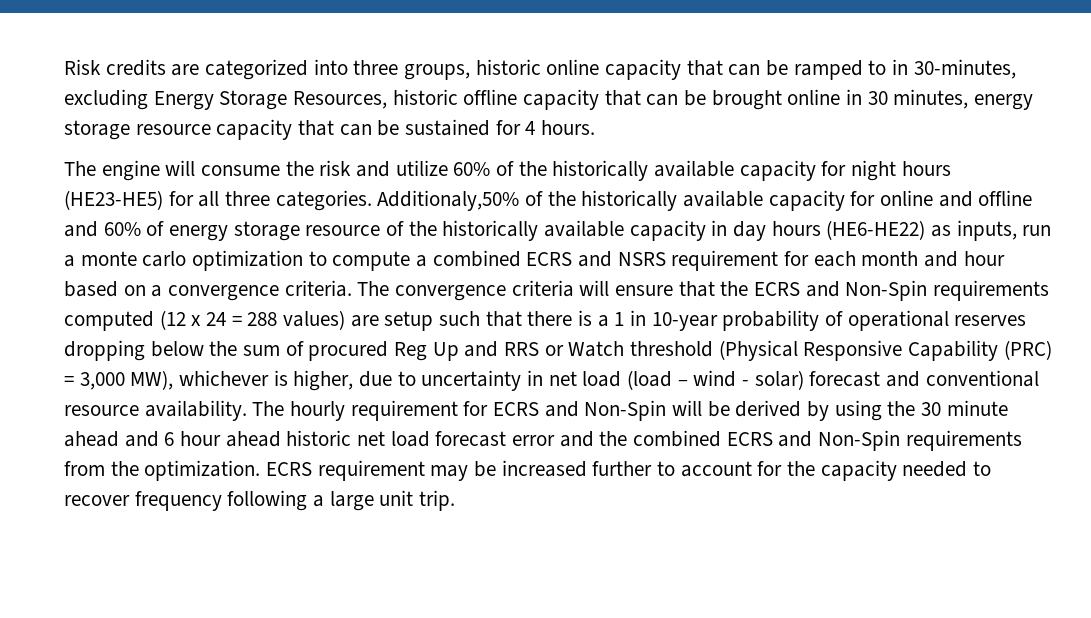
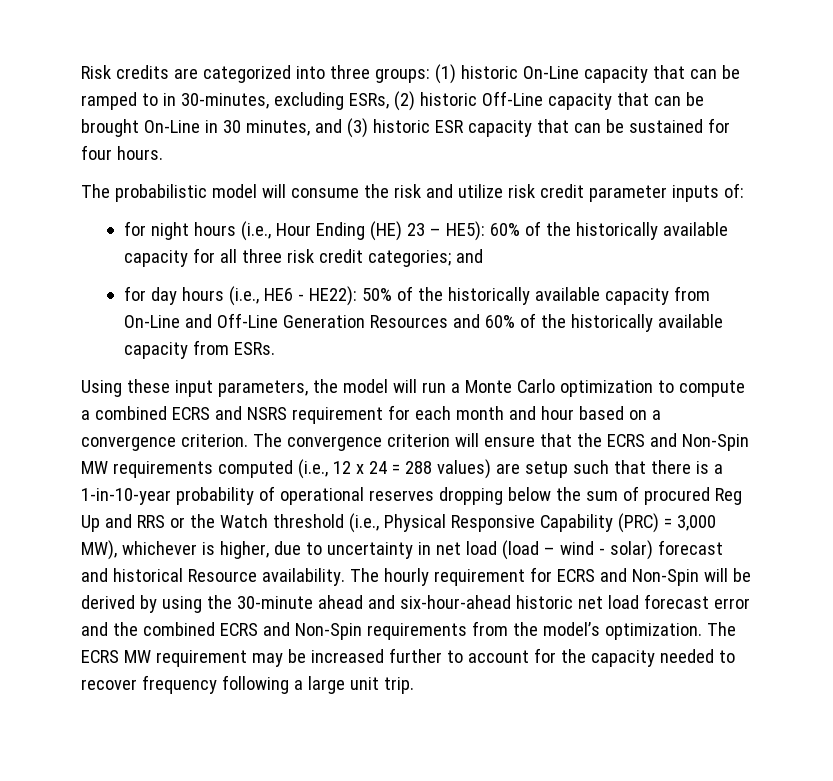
- Risk credits are categorized into three groups, historic online capacity that can be ramped to in 30-minutes, excluding Energy Storage Resources, historic offline capacity that can be brought online in 30 minutes, energy storage resource capacity that can be sustained for 4 hours.
+ Risk credits are categorized into three groups: (1) historic On-Line capacity that can be ramped to in 30-minutes, excluding ESRs, (2) historic Off-Line capacity that can be brought On-Line in 30 minutes, and (3) historic ESR capacity that can be sustained for four hours.
- The engine will consume the risk and utilize 60% of the historically available capacity for night hours (HE23-HE5) for all three categories. Additionaly,50% of the historically available capacity for online and offline and 60% of energy storage resource of the historically available capacity in day hours (HE6-HE22) as inputs, run a monte carlo optimization to compute a combined ECRS and NSRS requirement for each month and hour based on a convergence criteria.
+ The probabilistic model will consume the risk and utilize risk credit parameter inputs of:
+ for night hours (i.e., Hour Ending (HE) 23 – HE5): 60% of the historically available capacity for all three risk credit categories; and
+ for day hours (i.e., HE6 - HE22): 50% of the historically available capacity from On-Line and Off-Line Generation Resources and 60% of the historically available capacity from ESRs.
+ Using these input parameters, the model will run a Monte Carlo optimization to compute a combined ECRS and NSRS requirement for each month and hour based on a convergence criterion.
- The convergence criteria will ensure that the ECRS and Non-Spin requirements computed (12 x 24 = 288 values) are setup such that there is a 1 in 10-year probability of operational reserves dropping below the sum of procured Reg Up and RRS or Watch threshold (Physical Responsive Capability (PRC) = 3,000 MW), whichever is higher, due to uncertainty in net load (load – wind - solar) forecast and conventional resource availability.
+ The convergence criterion will ensure that the ECRS and Non-Spin MW requirements computed (i.e., 12 x 24 = 288 values) are setup such that there is a 1-in-10-year probability of operational reserves dropping below the sum of procured Reg Up and RRS or the Watch threshold (i.e., Physical Responsive Capability (PRC) = 3,000 MW), whichever is higher, due to uncertainty in net load (load – wind - solar) forecast and historical Resource availability.
- The hourly requirement for ECRS and Non-Spin will be derived by using the 30 minute ahead and 6 hour ahead historic net load forecast error and the combined ECRS and Non-Spin requirements from the optimization. ECRS requirement may be increased further to account for the capacity needed to recover frequency following a large unit trip.
+ The hourly requirement for ECRS and Non-Spin will be derived by using the 30-minute ahead and six-hour-ahead historic net load forecast error and the combined ECRS and Non-Spin requirements from the model’s optimization. The ECRS MW requirement may be increased further to account for the capacity needed to recover frequency following a large unit trip.

